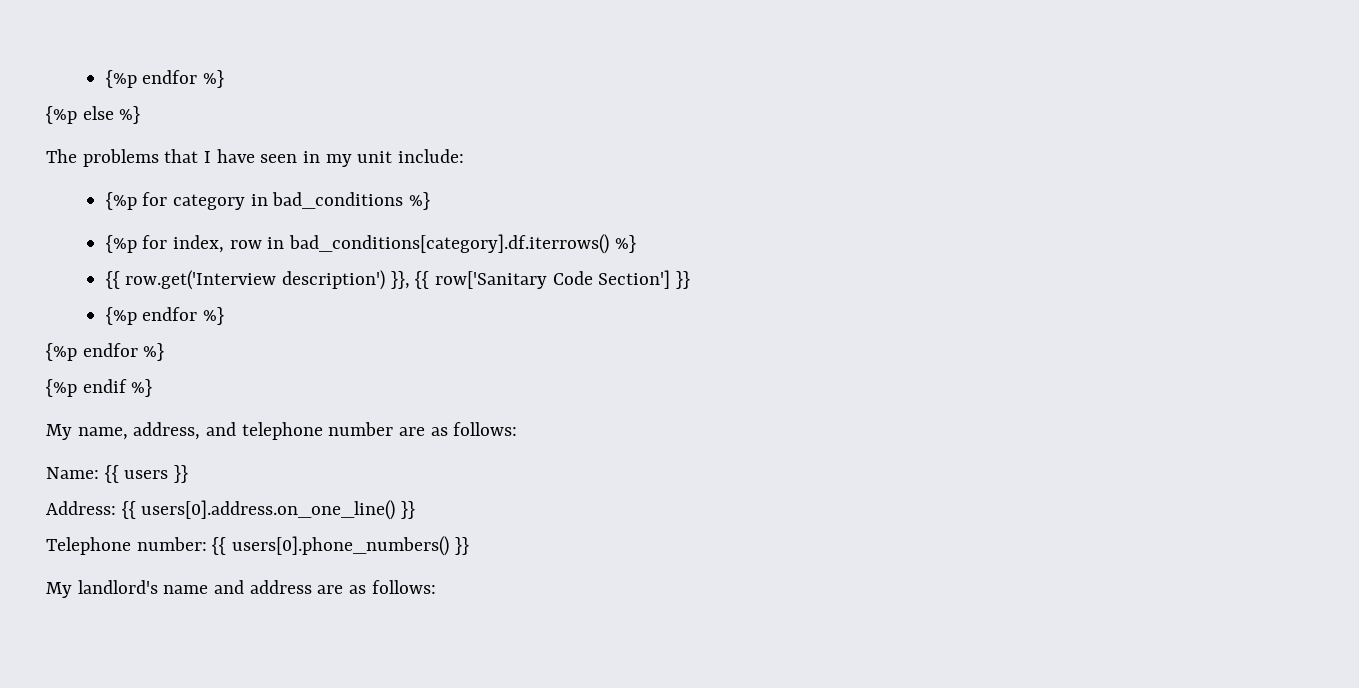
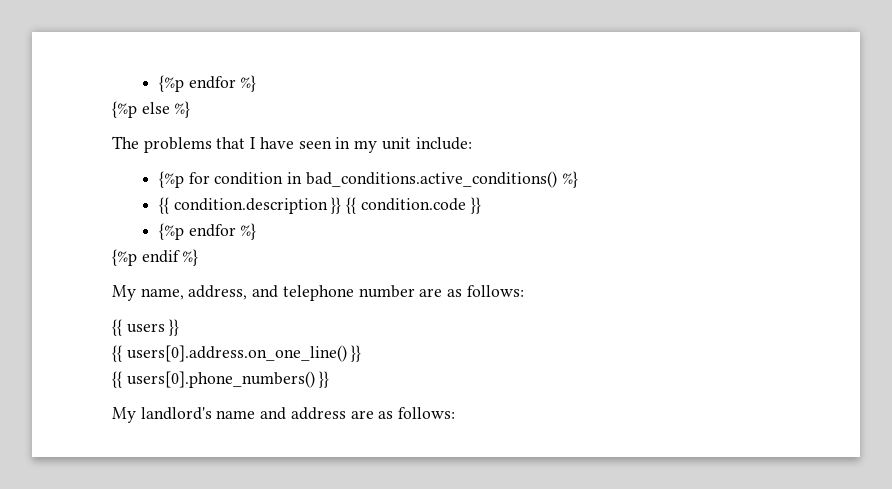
- {%p for category in bad_conditions %}
- {%p for index, row in bad_conditions[category].df.iterrows() %}
- {{ row.get('Interview description') }}, {{ row['Sanitary Code Section'] }}
- {%p endfor %}
+ {%p for condition in bad_conditions.active_conditions() %}
+ {{ condition.description }} {{ condition.code }}
- Name: {{ users }}
+ {{ users }}
- Address: {{ users[0].address.on_one_line() }}
+ {{ users[0].address.on_one_line() }}
- Telephone number: {{ users[0].phone_numbers() }}
+ {{ users[0].phone_numbers() }}

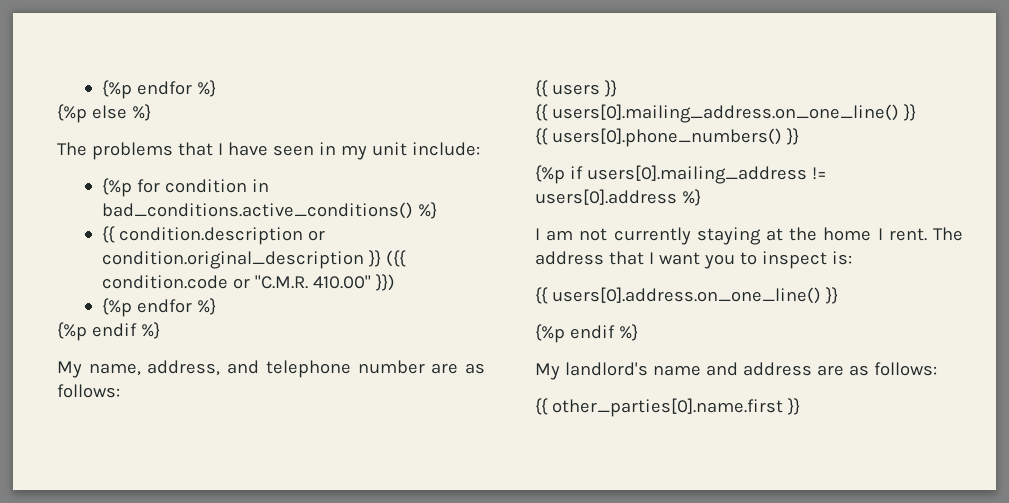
- {{ condition.description }} {{ condition.code }}
+ {{ condition.description or condition.original_description }} ({{ condition.code or "C.M.R. 410.00" }})
- {{ users[0].address.on_one_line() }}
+ {{ users[0].mailing_address.on_one_line() }}
+ {%p if users[0].mailing_address != users[0].address %}
+ I am not currently staying at the home I rent. The address that I want you to inspect is:
+ {{ users[0].address.on_one_line() }}
+ {%p endif %}
+ {{ other_parties[0].name.first }}

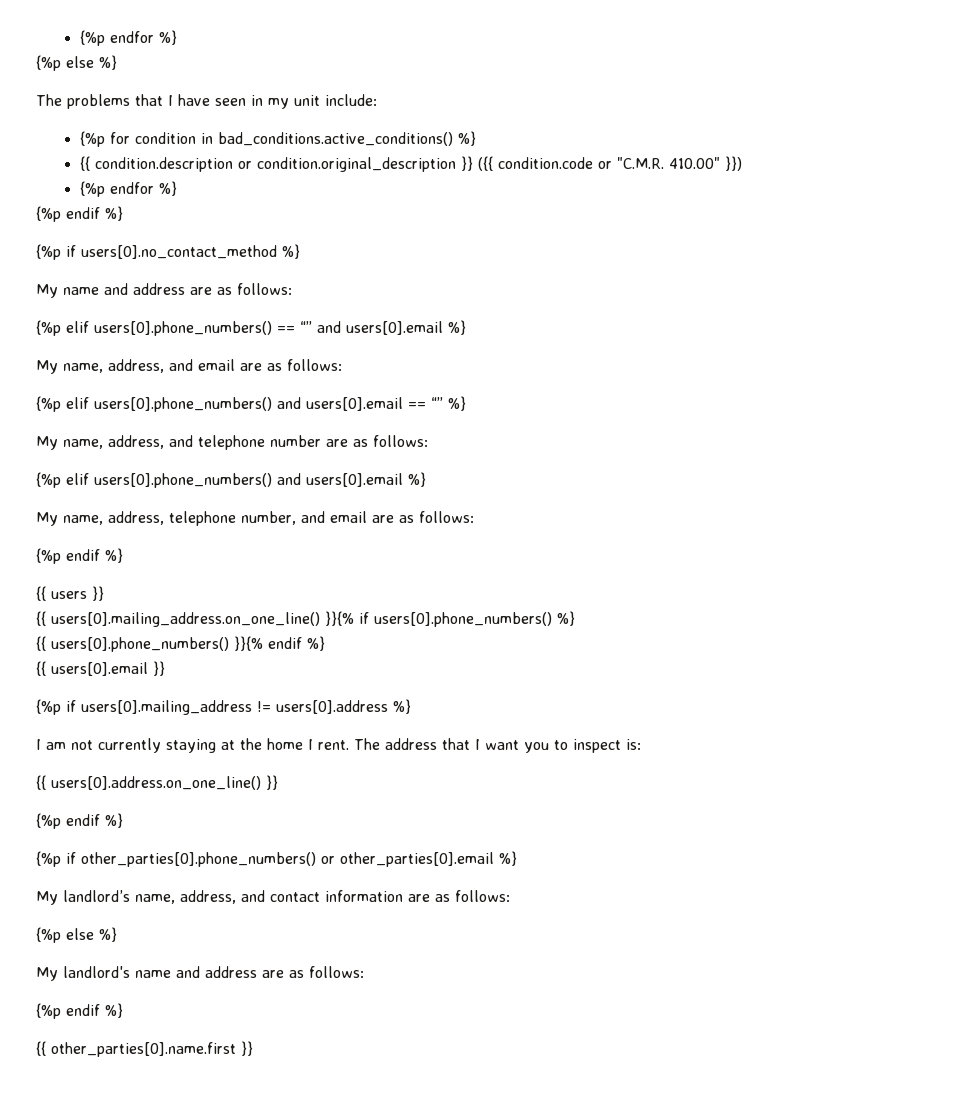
+ {%p if users[0].no_contact_method %}
+ My name and address are as follows:
+ {%p elif users[0].phone_numbers() == “” and users[0].email %}
+ My name, address, and email are as follows:
+ {%p elif users[0].phone_numbers() and users[0].email == “” %}
+ {%p elif users[0].phone_numbers() and users[0].email %}
+ My name, address, telephone number, and email are as follows:
+ {%p endif %}
- {{ users[0].mailing_address.on_one_line() }}
- {{ users[0].phone_numbers() }}
+ {{ users[0].mailing_address.on_one_line() }}{% if users[0].phone_numbers() %}
+ {{ users[0].phone_numbers() }}{% endif %}
+ {{ users[0].email }}
+ {%p if other_parties[0].phone_numbers() or other_parties[0].email %}
+ My landlord’s name, address, and contact information are as follows:
+ {%p else %}
  My landlord's name and address are as follows:
+ {%p endif %}

